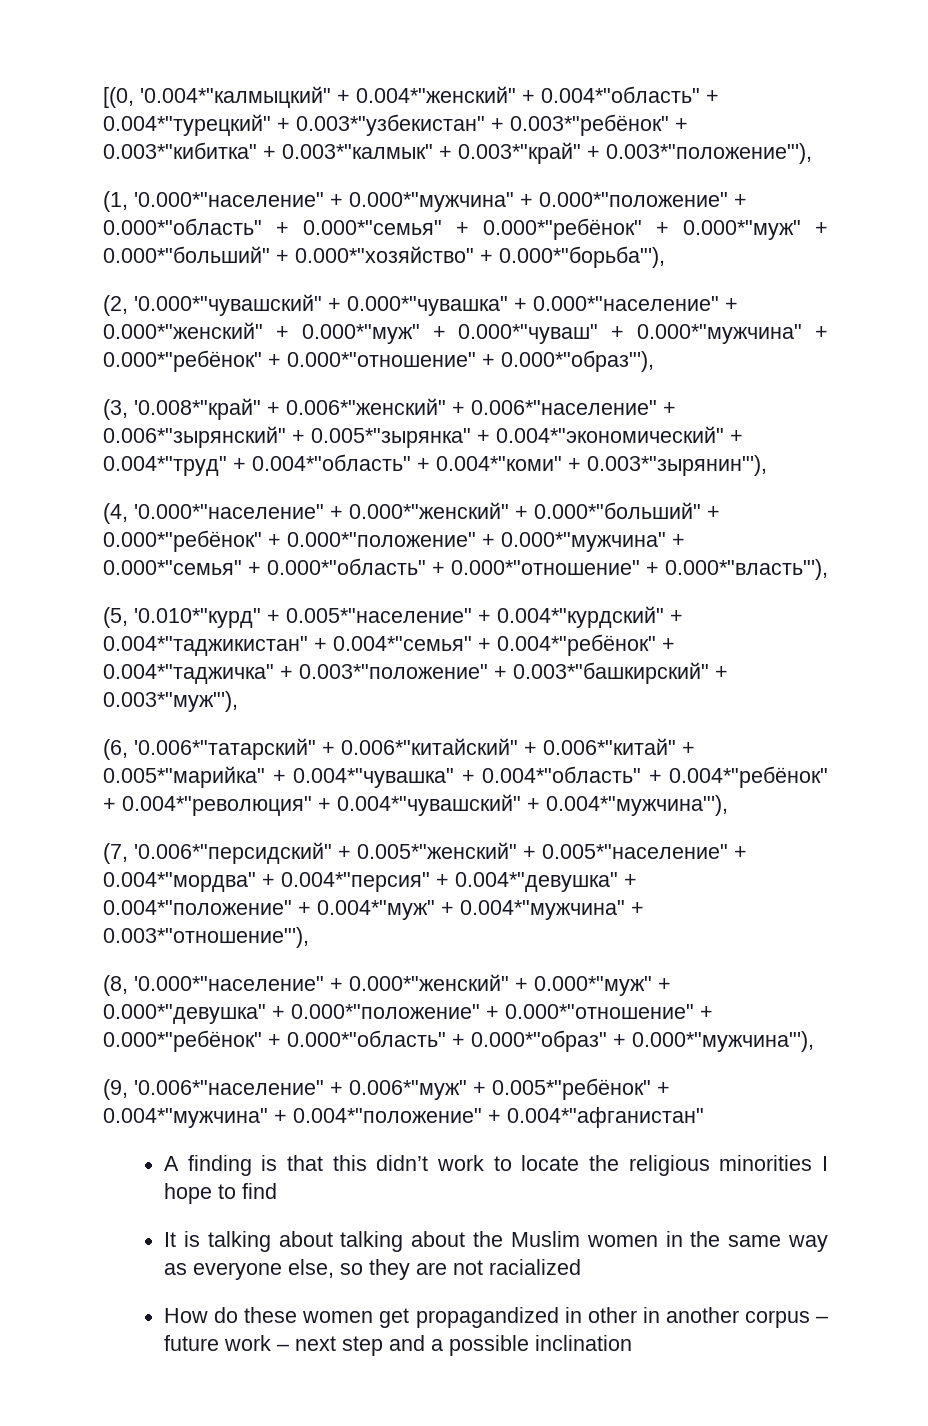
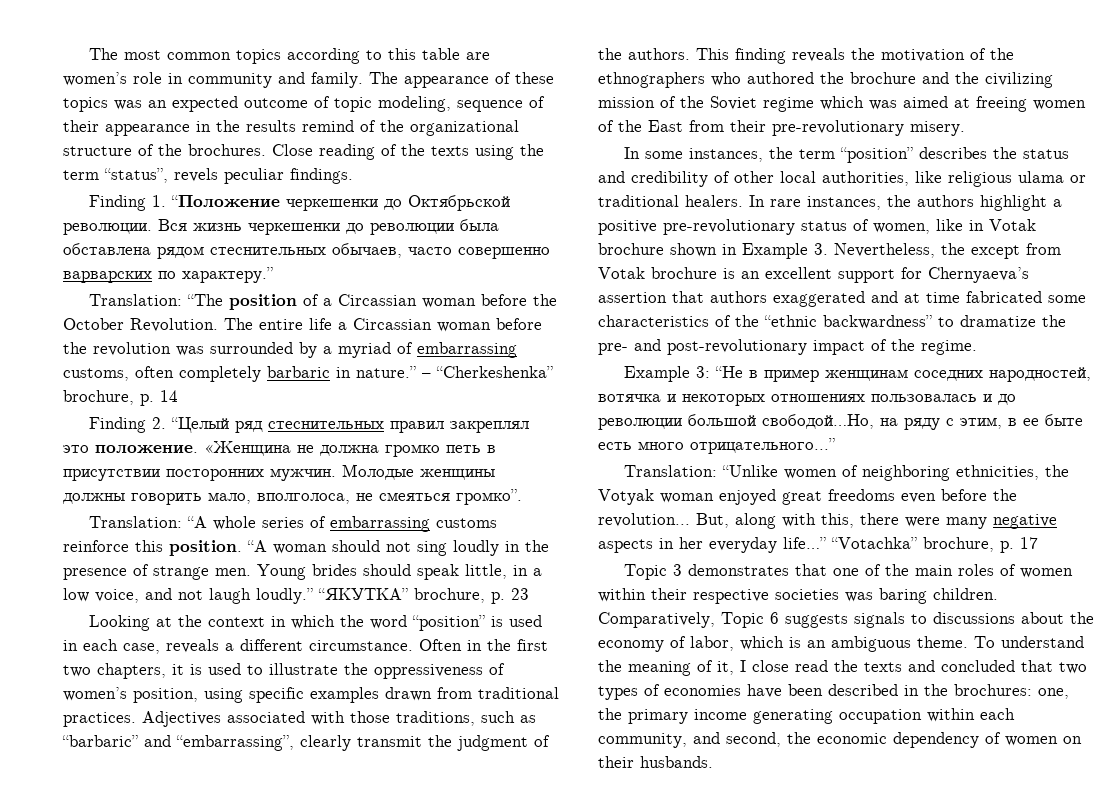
- [(0, '0.004*"калмыцкий" + 0.004*"женский" + 0.004*"область" + 0.004*"турецкий" + 0.003*"узбекистан" + 0.003*"ребёнок" + 0.003*"кибитка" + 0.003*"калмык" + 0.003*"край" + 0.003*"положение"'),
- (1, '0.000*"население" + 0.000*"мужчина" + 0.000*"положение" + 0.000*"область" + 0.000*"семья" + 0.000*"ребёнок" + 0.000*"муж" + 0.000*"больший" + 0.000*"хозяйство" + 0.000*"борьба"'),
- (2, '0.000*"чувашский" + 0.000*"чувашка" + 0.000*"население" + 0.000*"женский" + 0.000*"муж" + 0.000*"чуваш" + 0.000*"мужчина" + 0.000*"ребёнок" + 0.000*"отношение" + 0.000*"образ"'),
- (3, '0.008*"край" + 0.006*"женский" + 0.006*"население" + 0.006*"зырянский" + 0.005*"зырянка" + 0.004*"экономический" + 0.004*"труд" + 0.004*"область" + 0.004*"коми" + 0.003*"зырянин"'),
- (4, '0.000*"население" + 0.000*"женский" + 0.000*"больший" + 0.000*"ребёнок" + 0.000*"положение" + 0.000*"мужчина" + 0.000*"семья" + 0.000*"область" + 0.000*"отношение" + 0.000*"власть"'),
- (5, '0.010*"курд" + 0.005*"население" + 0.004*"курдский" + 0.004*"таджикистан" + 0.004*"семья" + 0.004*"ребёнок" + 0.004*"таджичка" + 0.003*"положение" + 0.003*"башкирский" + 0.003*"муж"'),
- (6, '0.006*"татарский" + 0.006*"китайский" + 0.006*"китай" + 0.005*"марийка" + 0.004*"чувашка" + 0.004*"область" + 0.004*"ребёнок" + 0.004*"революция" + 0.004*"чувашский" + 0.004*"мужчина"'),
- (7, '0.006*"персидский" + 0.005*"женский" + 0.005*"население" + 0.004*"мордва" + 0.004*"персия" + 0.004*"девушка" + 0.004*"положение" + 0.004*"муж" + 0.004*"мужчина" + 0.003*"отношение"'),
- (8, '0.000*"население" + 0.000*"женский" + 0.000*"муж" + 0.000*"девушка" + 0.000*"положение" + 0.000*"отношение" + 0.000*"ребёнок" + 0.000*"область" + 0.000*"образ" + 0.000*"мужчина"'),
- (9, '0.006*"население" + 0.006*"муж" + 0.005*"ребёнок" + 0.004*"мужчина" + 0.004*"положение" + 0.004*"афганистан"
- A finding is that this didn’t work to locate the religious minorities I hope to find
- It is talking about talking about the Muslim women in the same way as everyone else, so they are not racialized
- How do these women get propagandized in other in another corpus – future work – next step and a possible inclination
+ The most common topics according to this table are women’s role in community and family. The appearance of these topics was an expected outcome of topic modeling, sequence of their appearance in the results remind of the organizational structure of the brochures. Close reading of the texts using the term “status”, revels peculiar findings.
+ Finding 1. “Положение черкешенки до Октябрьской революции. Вся жизнь черкешенки до революции была обставлена рядом стеснительных обычаев, часто совершенно варварских по характеру.”
+ Translation: “The position of a Circassian woman before the October Revolution. The entire life a Circassian woman before the revolution was surrounded by a myriad of embarrassing customs, often completely barbaric in nature.” – “Cherkeshenka” brochure, p. 14
+ Finding 2. “Целый ряд стеснительных правил закреплял это положение. «Женщина не должна громко петь в присутствии посторонних мужчин. Молодые женщины должны говорить мало, вполголоса, не смеяться громко”.
+ Translation: “A whole series of embarrassing customs reinforce this position. “A woman should not sing loudly in the presence of strange men. Young brides should speak little, in a low voice, and not laugh loudly.” “ЯКУТКА” brochure, p. 23
+ Looking at the context in which the word “position” is used in each case, reveals a different circumstance. Often in the first two chapters, it is used to illustrate the oppressiveness of women’s position, using specific examples drawn from traditional practices. Adjectives associated with those traditions, such as “barbaric” and “embarrassing”, clearly transmit the judgment of the authors. This finding reveals the motivation of the ethnographers who authored the brochure and the civilizing mission of the Soviet regime which was aimed at freeing women of the East from their pre-revolutionary misery.
+ In some instances, the term “position” describes the status and credibility of other local authorities, like religious ulama or traditional healers. In rare instances, the authors highlight a positive pre-revolutionary status of women, like in Votak brochure shown in Example 3. Nevertheless, the except from Votak brochure is an excellent support for Chernyaeva’s assertion that authors exaggerated and at time fabricated some characteristics of the “ethnic backwardness” to dramatize the pre- and post-revolutionary impact of the regime.
+ Example 3: “Не в пример женщинам соседних народностей, вотячка и некоторых отношениях пользовалась и до революции большой свободой…Но, на ряду с этим, в ее быте есть много отрицательного...”
+ Translation: “Unlike women of neighboring ethnicities, the Votyak woman enjoyed great freedoms even before the revolution... But, along with this, there were many negative aspects in her everyday life…” “Votachka” brochure, p. 17
+ Topic 3 demonstrates that one of the main roles of women within their respective societies was baring children. Comparatively, Topic 6 suggests signals to discussions about the economy of labor, which is an ambiguous theme. To understand the meaning of it, I close read the texts and concluded that two types of economies have been described in the brochures: one, the primary income generating occupation within each community, and second, the economic dependency of women on their husbands.

